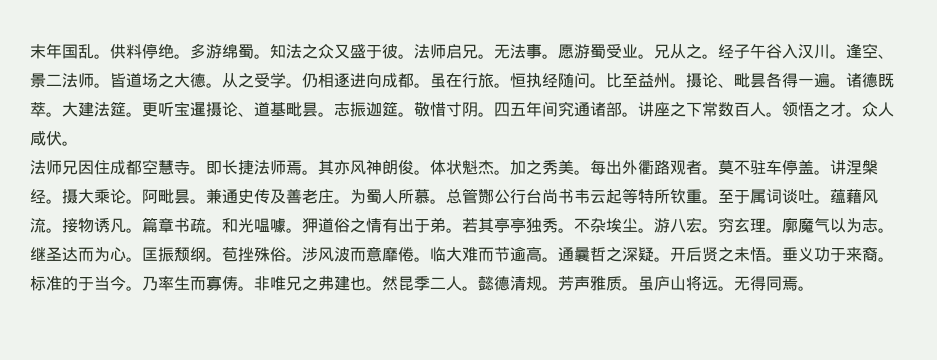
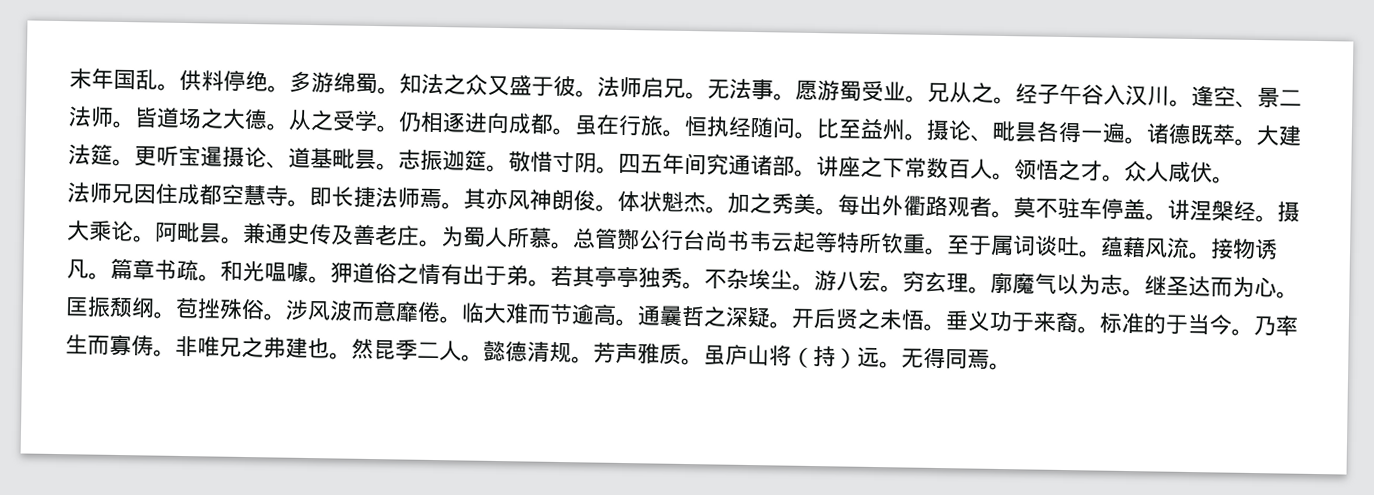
- 虽庐山将远。
+ 虽庐山将（持）远。

